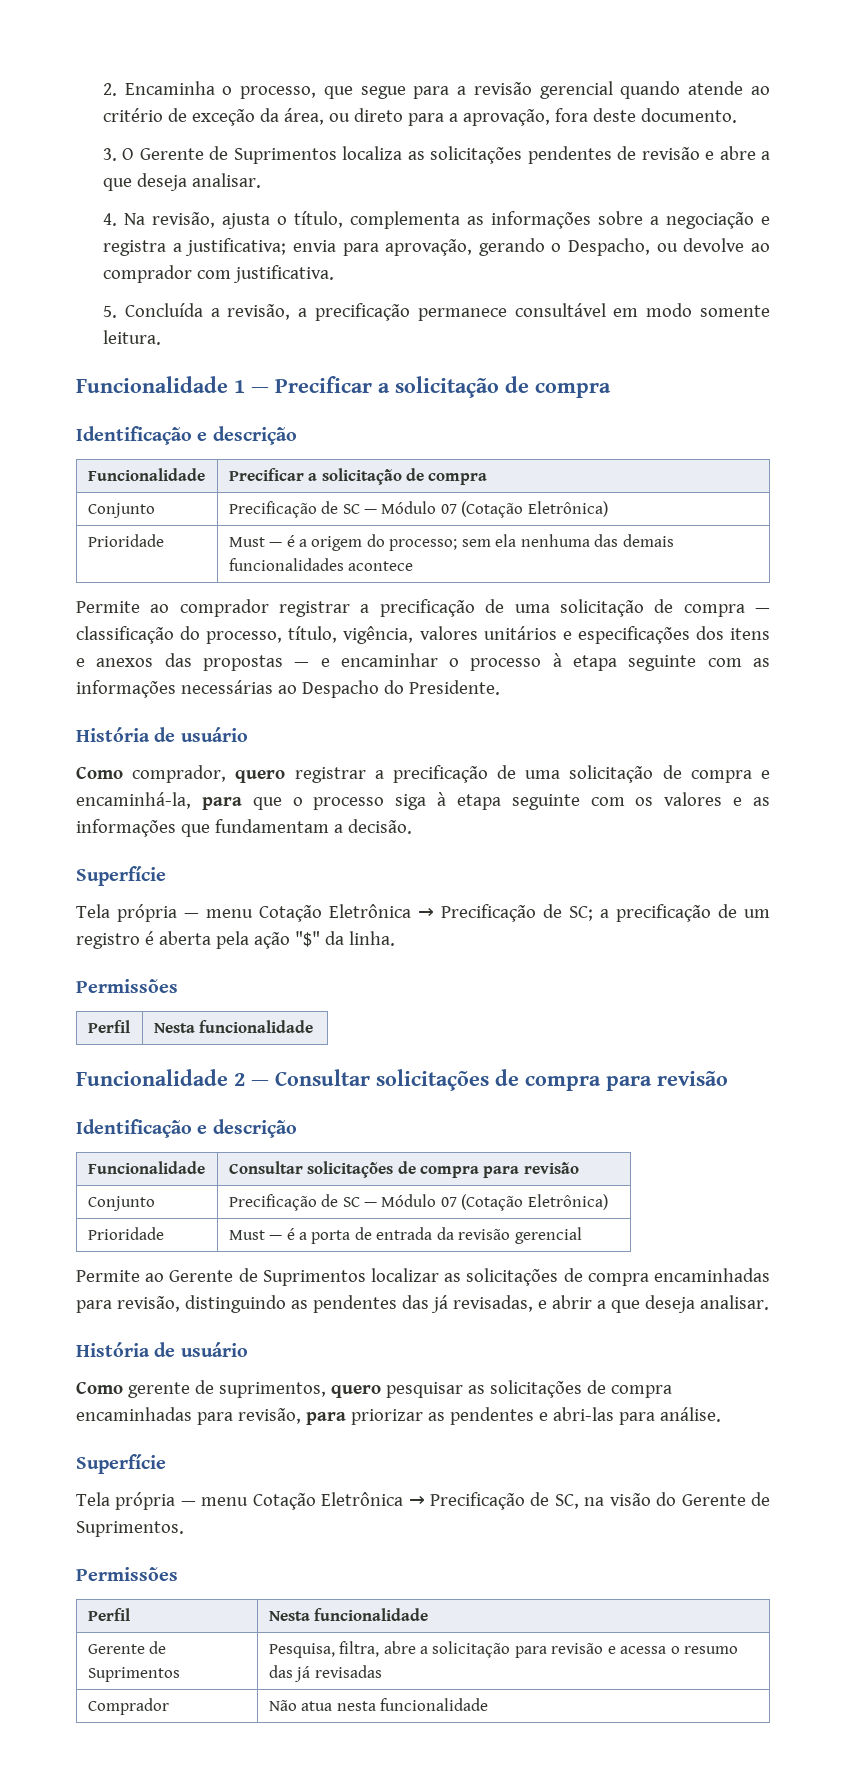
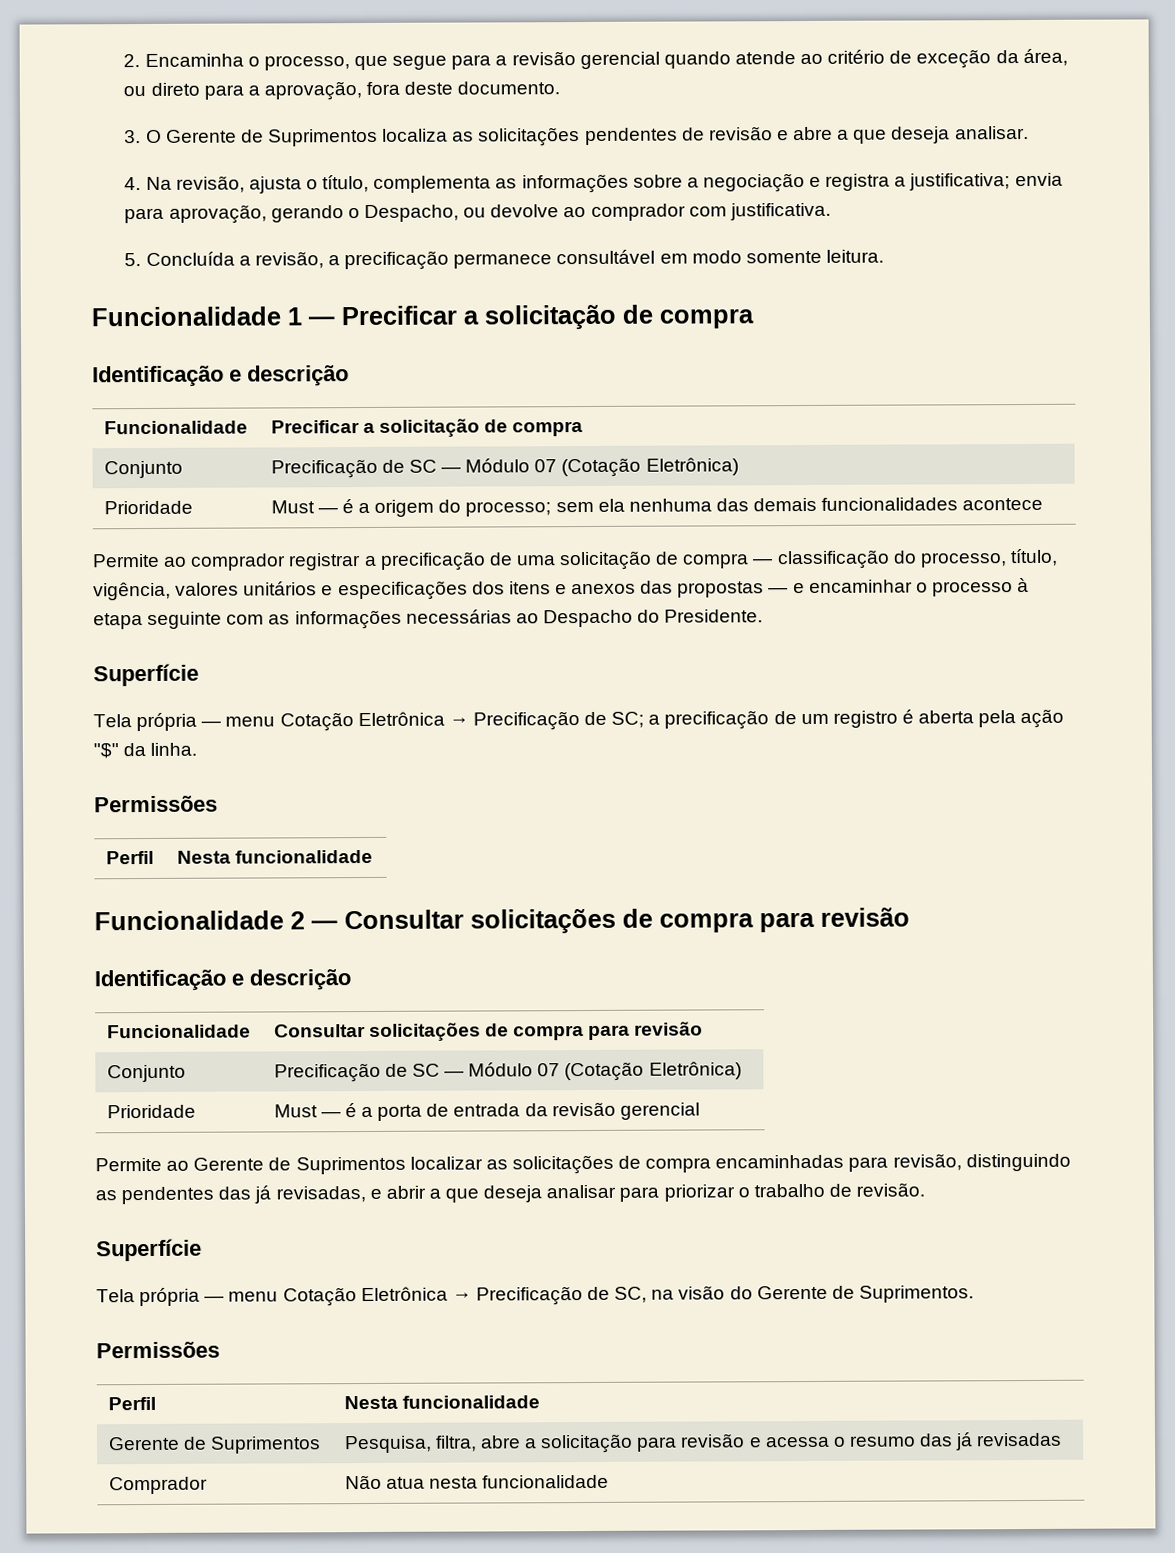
  Permite ao comprador registrar a precificação de uma solicitação de compra — classificação do processo, título, vigência, valores unitários e especificações dos itens e anexos das propostas — e encaminhar o processo à etapa seguinte com as informações necessárias ao Despacho do Presidente.
- História de usuário
- Como comprador, quero registrar a precificação de uma solicitação de compra e encaminhá-la, para que o processo siga à etapa seguinte com os valores e as informações que fundamentam a decisão.
- Permite ao Gerente de Suprimentos localizar as solicitações de compra encaminhadas para revisão, distinguindo as pendentes das já revisadas, e abrir a que deseja analisar.
- História de usuário
- Como gerente de suprimentos, quero pesquisar as solicitações de compra encaminhadas para revisão, para priorizar as pendentes e abri-las para análise.
+ Permite ao Gerente de Suprimentos localizar as solicitações de compra encaminhadas para revisão, distinguindo as pendentes das já revisadas, e abrir a que deseja analisar para priorizar o trabalho de revisão.

